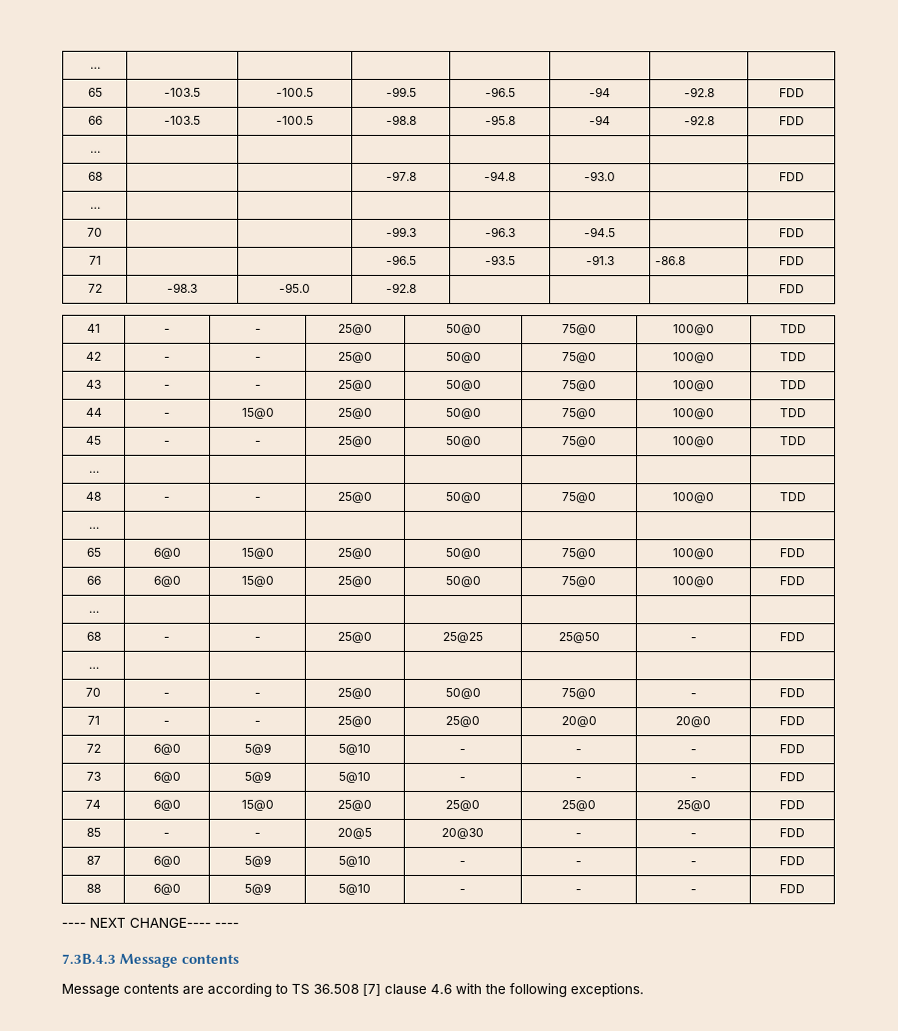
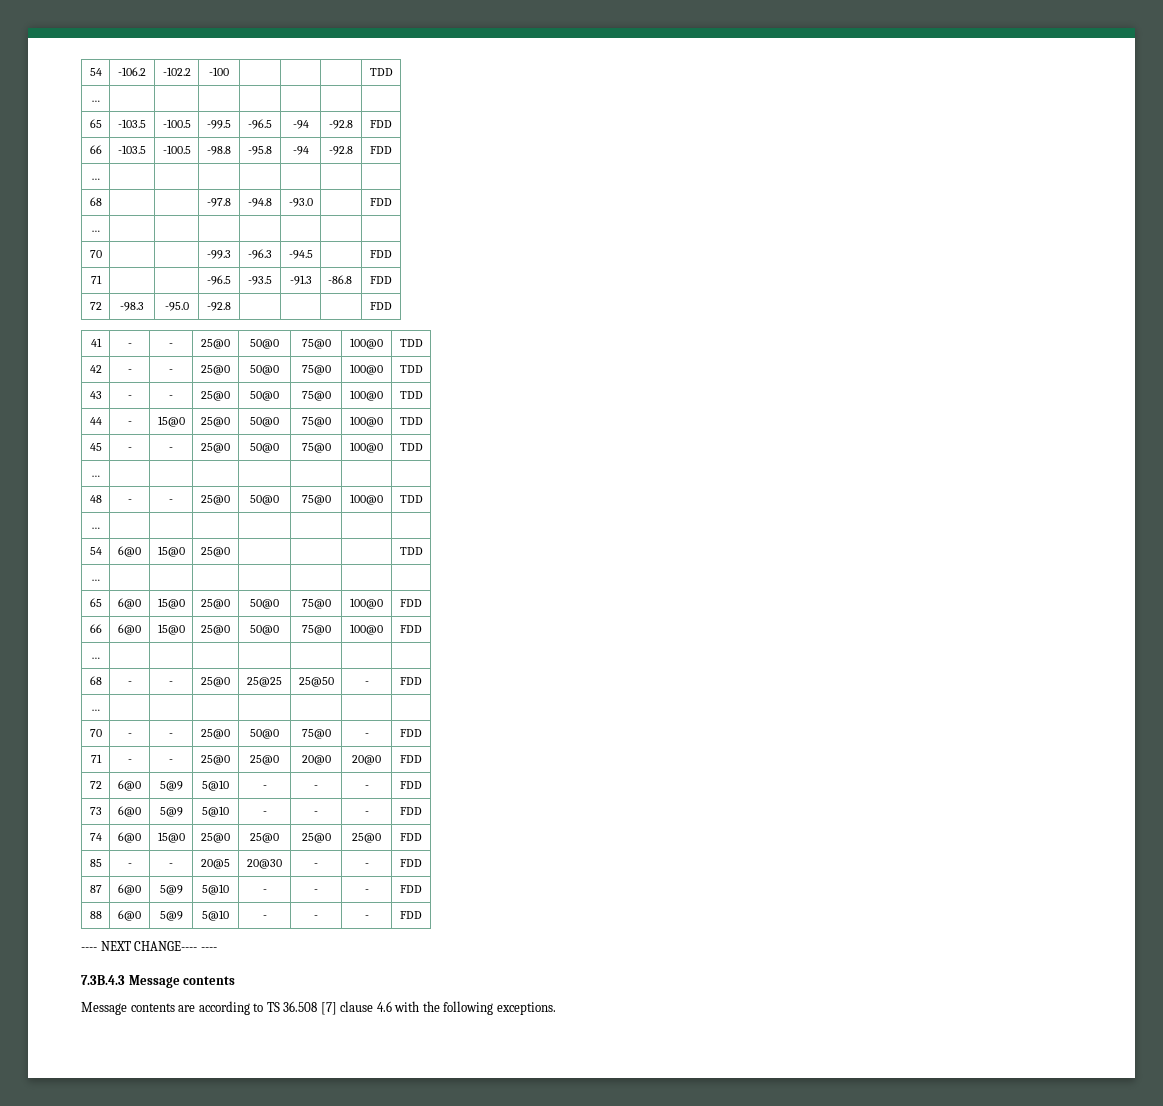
+ 54 | -106.2 | -102.2 | -100 | | | | TDD
+ 54 | 6@0 | 15@0 | 25@0 | | | | TDD
+ … | | | | | | |

